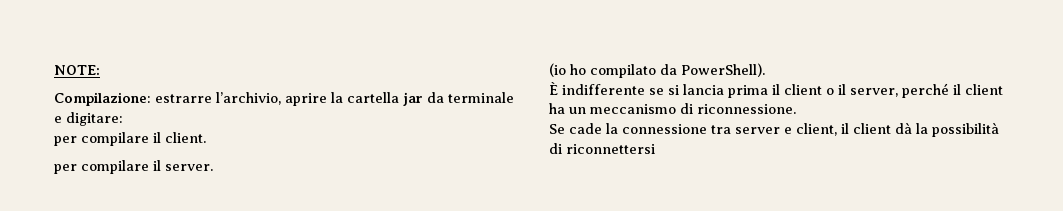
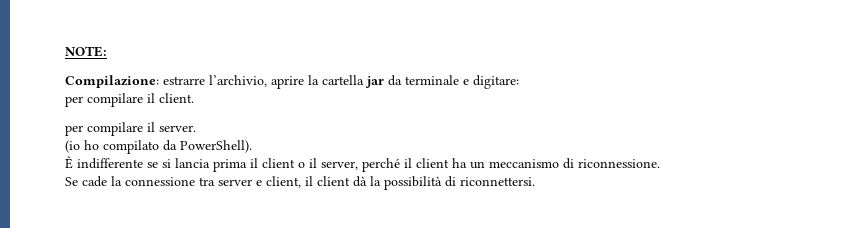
- Se cade la connessione tra server e client, il client dà la possibilità di riconnettersi
+ Se cade la connessione tra server e client, il client dà la possibilità di riconnettersi.

